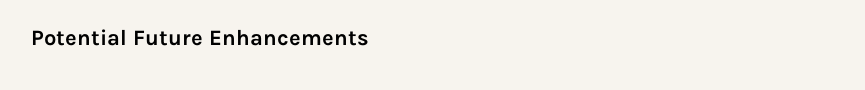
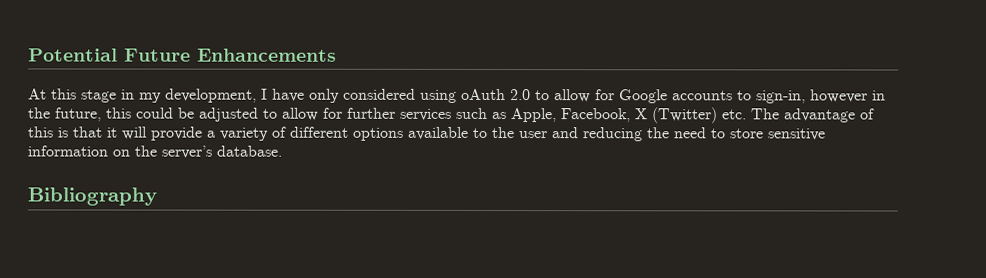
+ At this stage in my development, I have only considered using oAuth 2.0 to allow for Google accounts to sign-in, however in the future, this could be adjusted to allow for further services such as Apple, Facebook, X (Twitter) etc. The advantage of this is that it will provide a variety of different options available to the user and reducing the need to store sensitive information on the server’s database.
+ Bibliography

